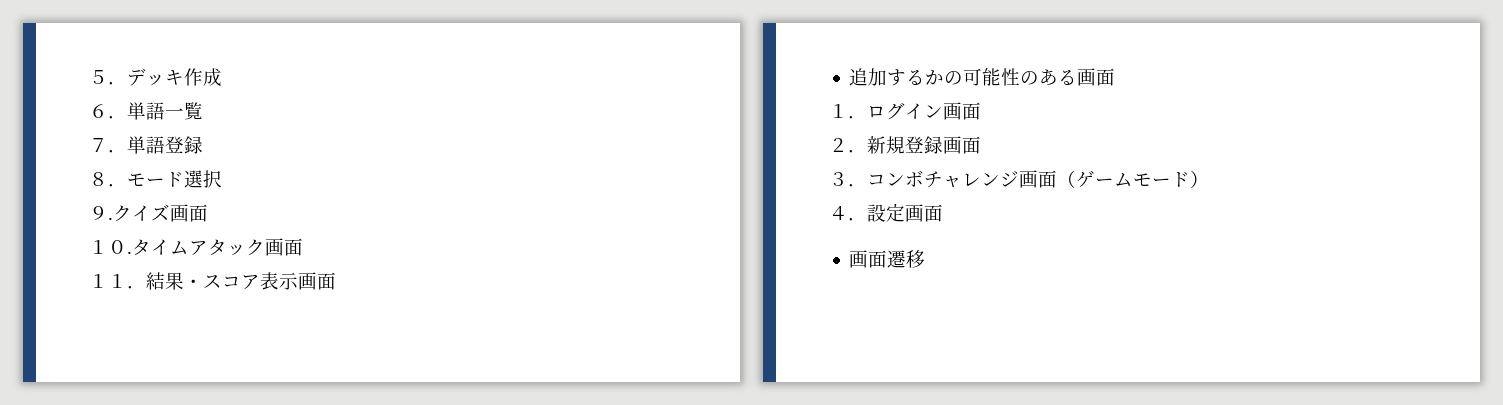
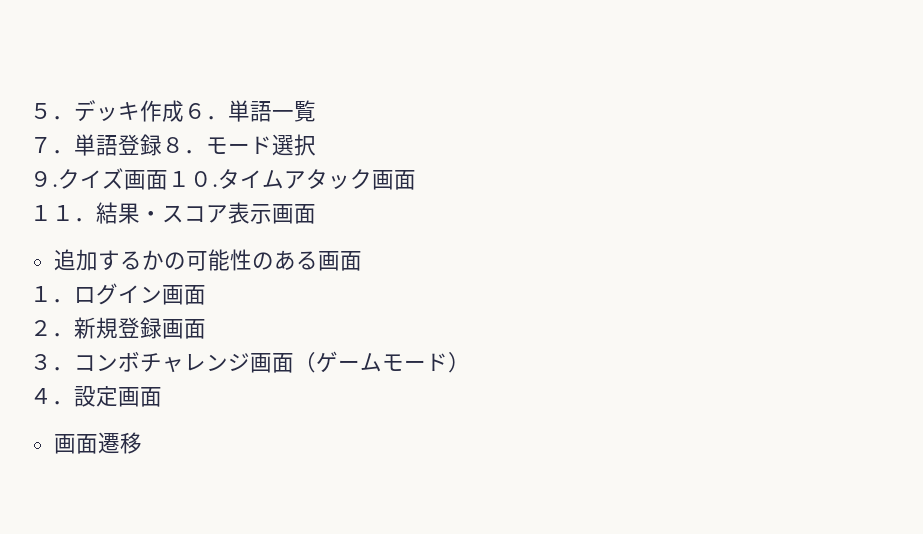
- ５．デッキ作成
- ６．単語一覧
+ ５．デッキ作成６．単語一覧
- ７．単語登録
- ８．モード選択
+ ７．単語登録８．モード選択
- クイズ画面
- １０.
+ クイズ画面１０.

